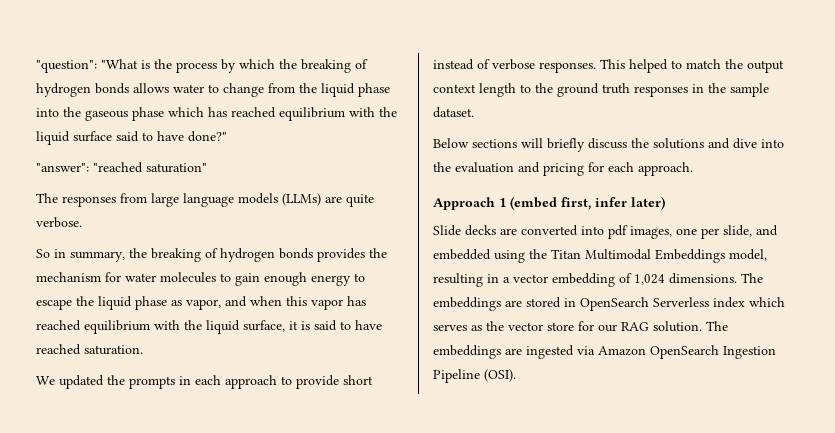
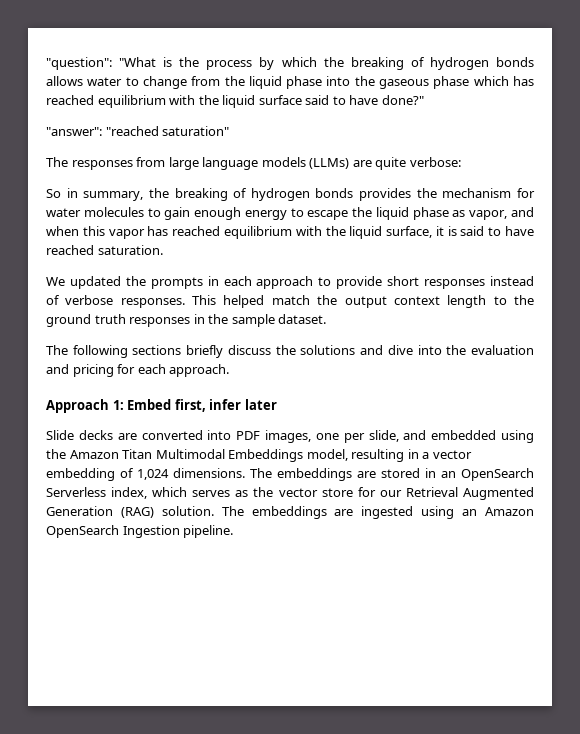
- The responses from large language models (LLMs) are quite verbose.
+ The responses from large language models (LLMs) are quite verbose:
- We updated the prompts in each approach to provide short instead of verbose responses.
+ We updated the prompts in each approach to provide short responses instead of verbose responses.
- This helped to match the output context length to the ground truth responses in the sample dataset.
+ This helped match the output context length to the ground truth responses in the sample dataset.
- Below sections will briefly discuss the solutions and dive into the evaluation and pricing for each approach.
+ The following sections briefly discuss the solutions and dive into the evaluation and pricing for each approach.
- Approach 1 (embed first, infer later)
+ Approach 1: Embed first, infer later
- Slide decks are converted into pdf images, one per slide, and embedded using the Titan Multimodal Embeddings model, resulting in a vector embedding of 1,024 dimensions.
+ Slide decks are converted into PDF images, one per slide, and embedded using the Amazon Titan Multimodal Embeddings model, resulting in a vector embedding of 1,024 dimensions.
- The embeddings are stored in OpenSearch Serverless index which serves as the vector store for our RAG solution.
+ The embeddings are stored in an OpenSearch Serverless index, which serves as the vector store for our Retrieval Augmented Generation (RAG) solution.
- The embeddings are ingested via Amazon OpenSearch Ingestion Pipeline (OSI).
+ The embeddings are ingested using an Amazon OpenSearch Ingestion pipeline.

